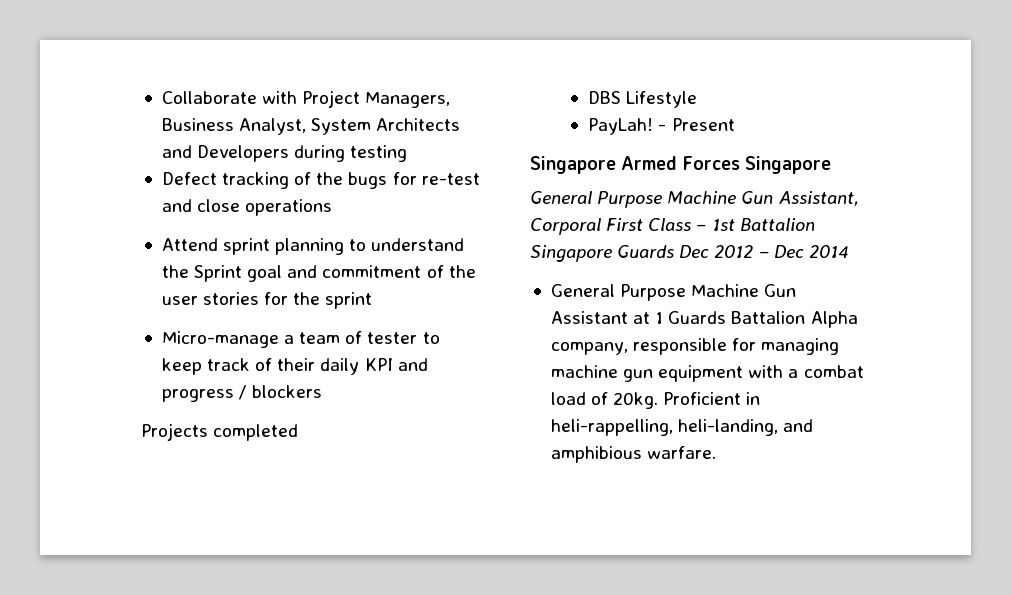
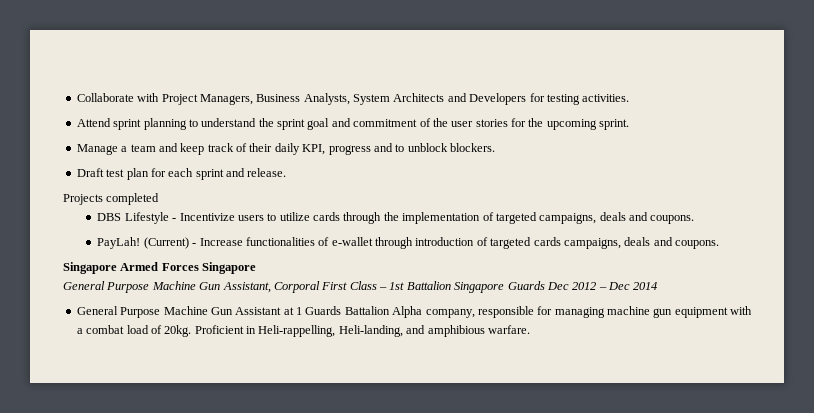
- Collaborate with Project Managers, Business Analyst, System Architects and Developers during testing
- Defect tracking of the bugs for re-test and close operations
+ Collaborate with Project Managers, Business Analysts, System Architects and Developers for testing activities.
- Attend sprint planning to understand the Sprint goal and commitment of the user stories for the sprint
- Micro-manage a team of tester to keep track of their daily KPI and progress / blockers
+ Attend sprint planning to understand the sprint goal and commitment of the user stories for the upcoming sprint.
+ Manage a team and keep track of their daily KPI, progress and to unblock blockers.
+ Draft test plan for each sprint and release.
  Projects completed
- DBS Lifestyle
- PayLah! - Present
+ DBS Lifestyle - Incentivize users to utilize cards through the implementation of targeted campaigns, deals and coupons.
+ PayLah! (Current) - Increase functionalities of e-wallet through introduction of targeted cards campaigns, deals and coupons.
- Proficient in heli-rappelling, heli-landing, and amphibious warfare.
+ Proficient in Heli-rappelling, Heli-landing, and amphibious warfare.

